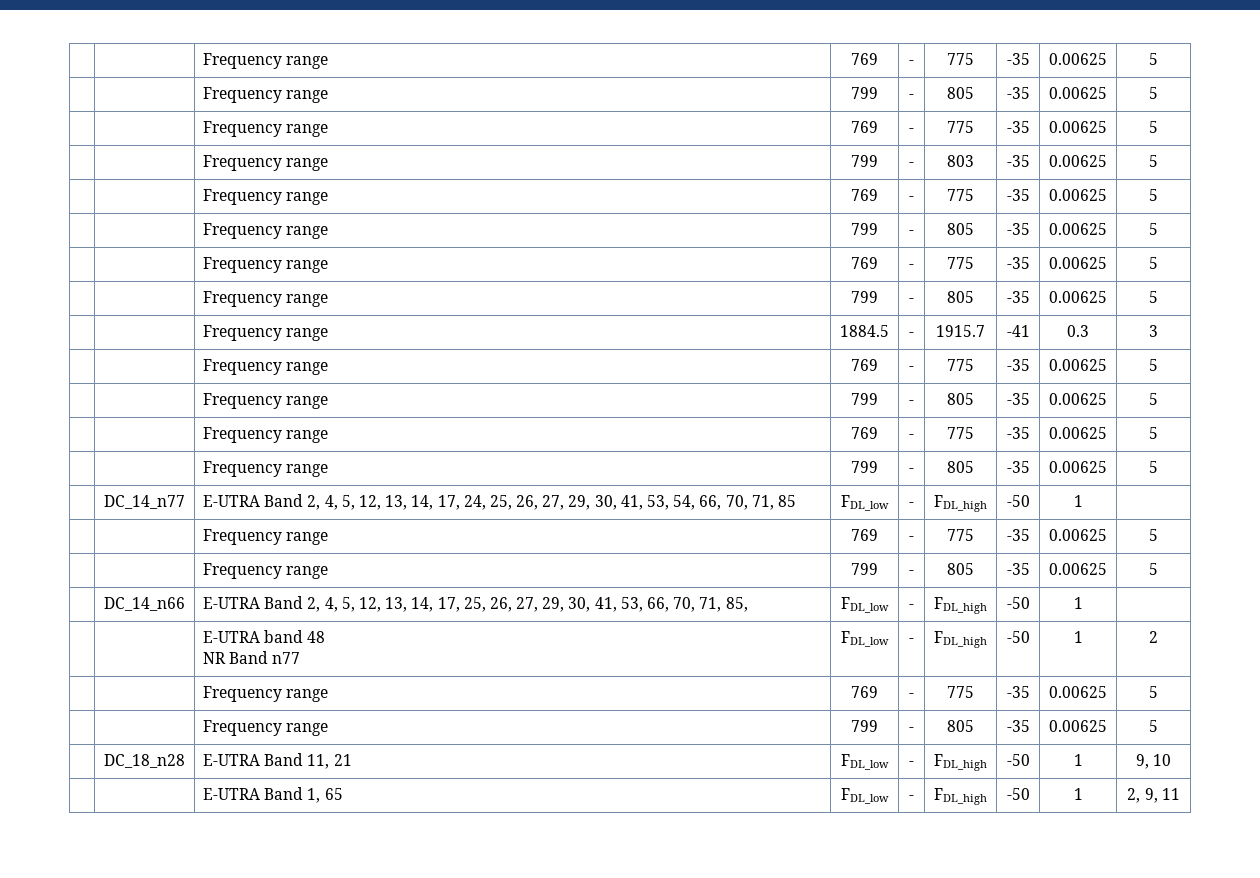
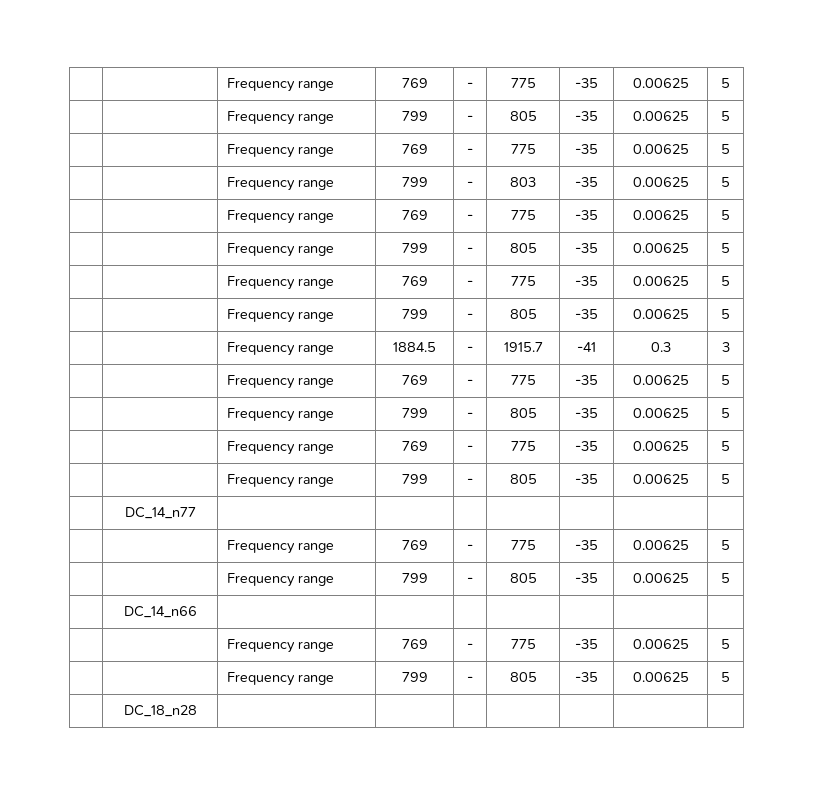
- | DC_14_n77 | E-UTRA Band 2, 4, 5, 12, 13, 14, 17, 24, 25, 26, 27, 29, 30, 41, 53, 54, 66, 70, 71, 85 | FDL_low | - | FDL_high | -50 | 1 |
+ | DC_14_n77 | | | | | | |
- | DC_14_n66 | E-UTRA Band 2, 4, 5, 12, 13, 14, 17, 25, 26, 27, 29, 30, 41, 53, 66, 70, 71, 85, | FDL_low | - | FDL_high | -50 | 1 |
- | | E-UTRA band 48
- NR Band n77 | FDL_low | - | FDL_high | -50 | 1 | 2
+ | DC_14_n66 | | | | | | |
- | DC_18_n28 | E-UTRA Band 11, 21 | FDL_low | - | FDL_high | -50 | 1 | 9, 10
- | | E-UTRA Band 1, 65 | FDL_low | - | FDL_high | -50 | 1 | 2, 9, 11
+ | DC_18_n28 | | | | | | |

